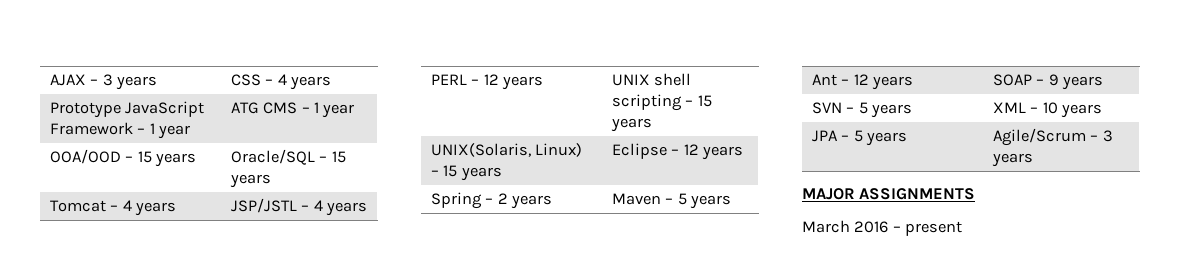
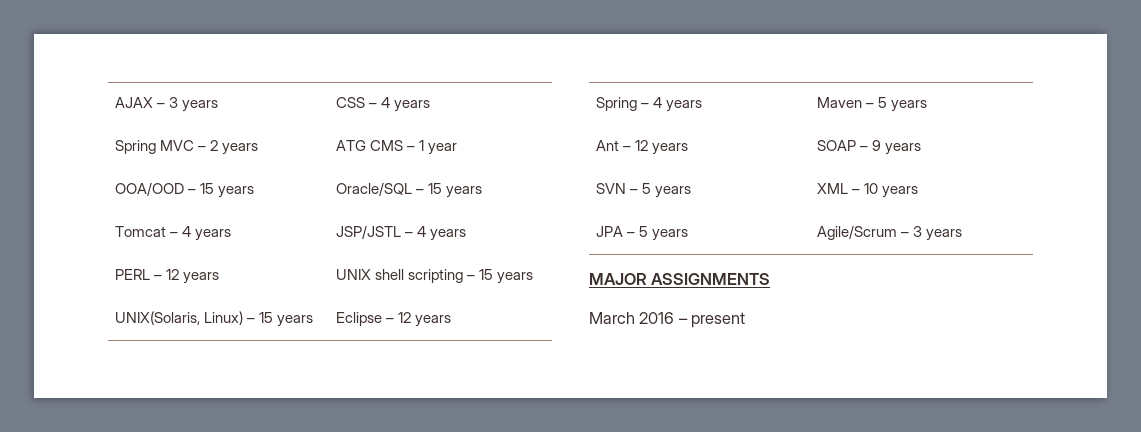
- Prototype JavaScript Framework – 1 year | ATG CMS – 1 year
+ Spring MVC – 2 years | ATG CMS – 1 year
- Spring – 2 years | Maven – 5 years
+ Spring – 4 years | Maven – 5 years

